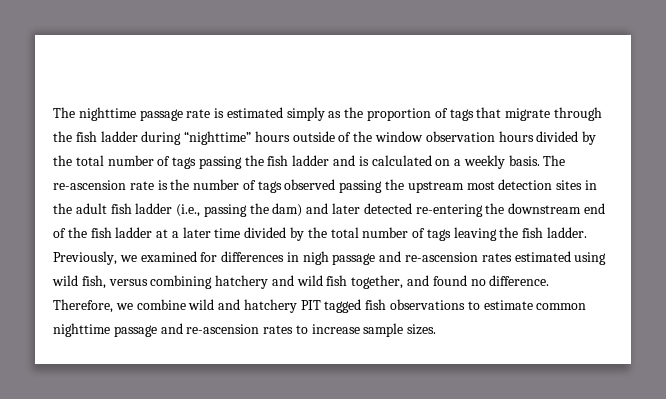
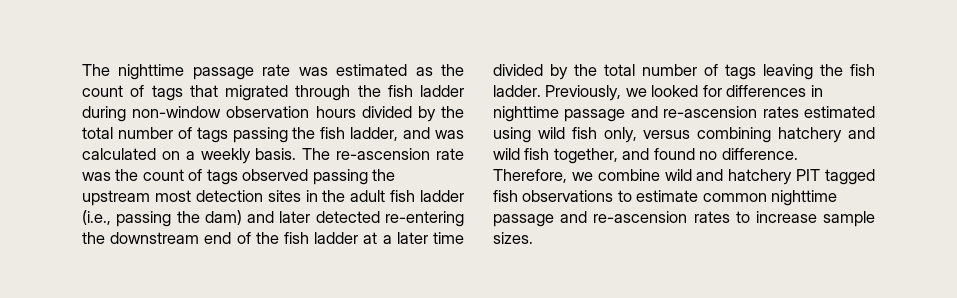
- The nighttime passage rate is estimated simply as the proportion of tags that migrate through the fish ladder during “nighttime” hours outside of the window observation hours divided by the total number of tags passing the fish ladder and is calculated on a weekly basis.
+ The nighttime passage rate was estimated as the count of tags that migrated through the fish ladder during non-window observation hours divided by the total number of tags passing the fish ladder, and was calculated on a weekly basis.
- The re-ascension rate is the number of tags observed passing the upstream most detection sites in the adult fish ladder (i.e., passing the dam) and later detected re-entering the downstream end of the fish ladder at a later time divided by the total number of tags leaving the fish ladder.
+ The re-ascension rate was the count of tags observed passing the upstream most detection sites in the adult fish ladder (i.e., passing the dam) and later detected re-entering the downstream end of the fish ladder at a later time divided by the total number of tags leaving the fish ladder.
- Previously, we examined for differences in nigh passage and re-ascension rates estimated using wild fish, versus combining hatchery and wild fish together, and found no difference.
+ Previously, we looked for differences in nighttime passage and re-ascension rates estimated using wild fish only, versus combining hatchery and wild fish together, and found no difference.

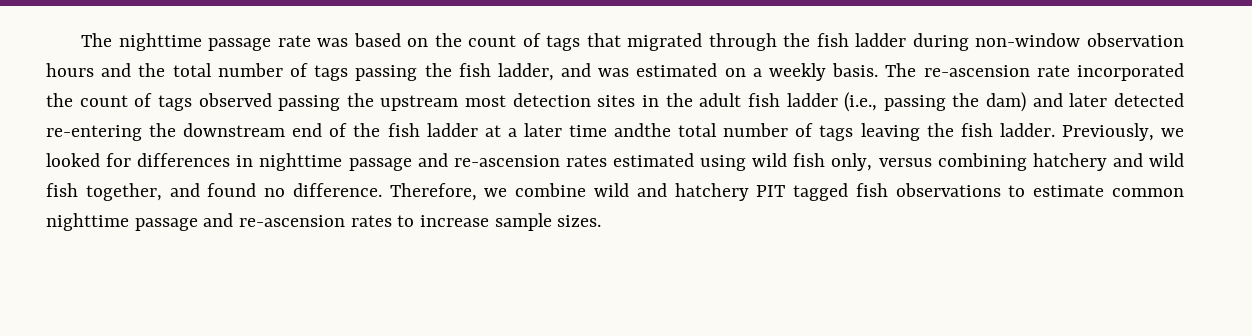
- The nighttime passage rate was estimated as the count of tags that migrated through the fish ladder during non-window observation hours divided by the total number of tags passing the fish ladder, and was calculated on a weekly basis.
+ The nighttime passage rate was based on the count of tags that migrated through the fish ladder during non-window observation hours and the total number of tags passing the fish ladder, and was estimated on a weekly basis.
- The re-ascension rate was the count of tags observed passing the upstream most detection sites in the adult fish ladder (i.e., passing the dam) and later detected re-entering the downstream end of the fish ladder at a later time divided by the total number of tags leaving the fish ladder.
+ The re-ascension rate incorporated the count of tags observed passing the upstream most detection sites in the adult fish ladder (i.e., passing the dam) and later detected re-entering the downstream end of the fish ladder at a later time andthe total number of tags leaving the fish ladder.

